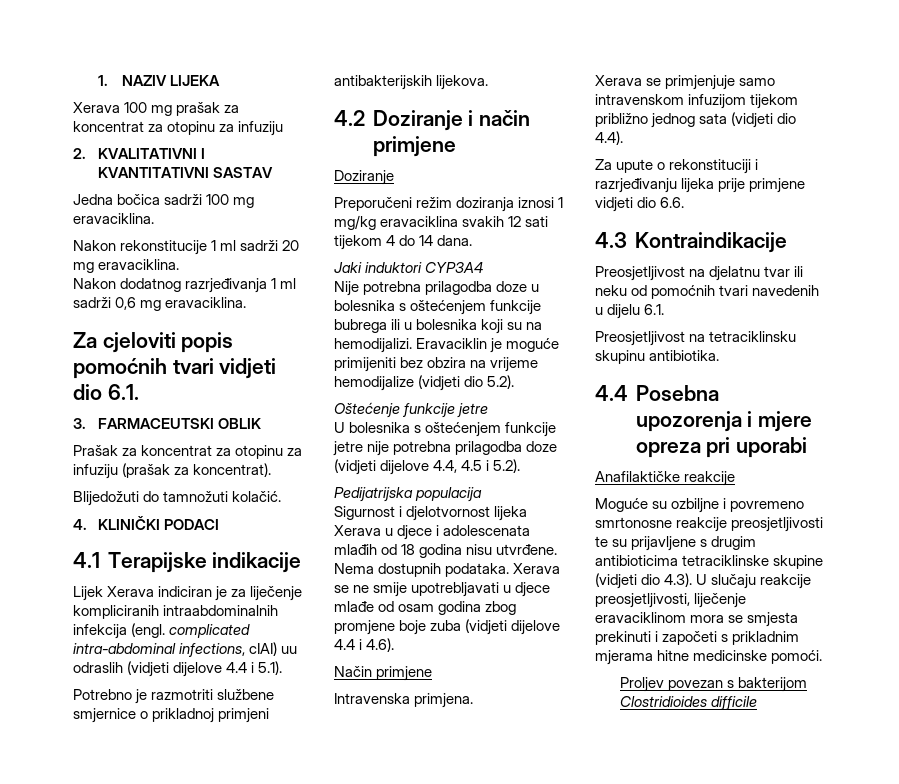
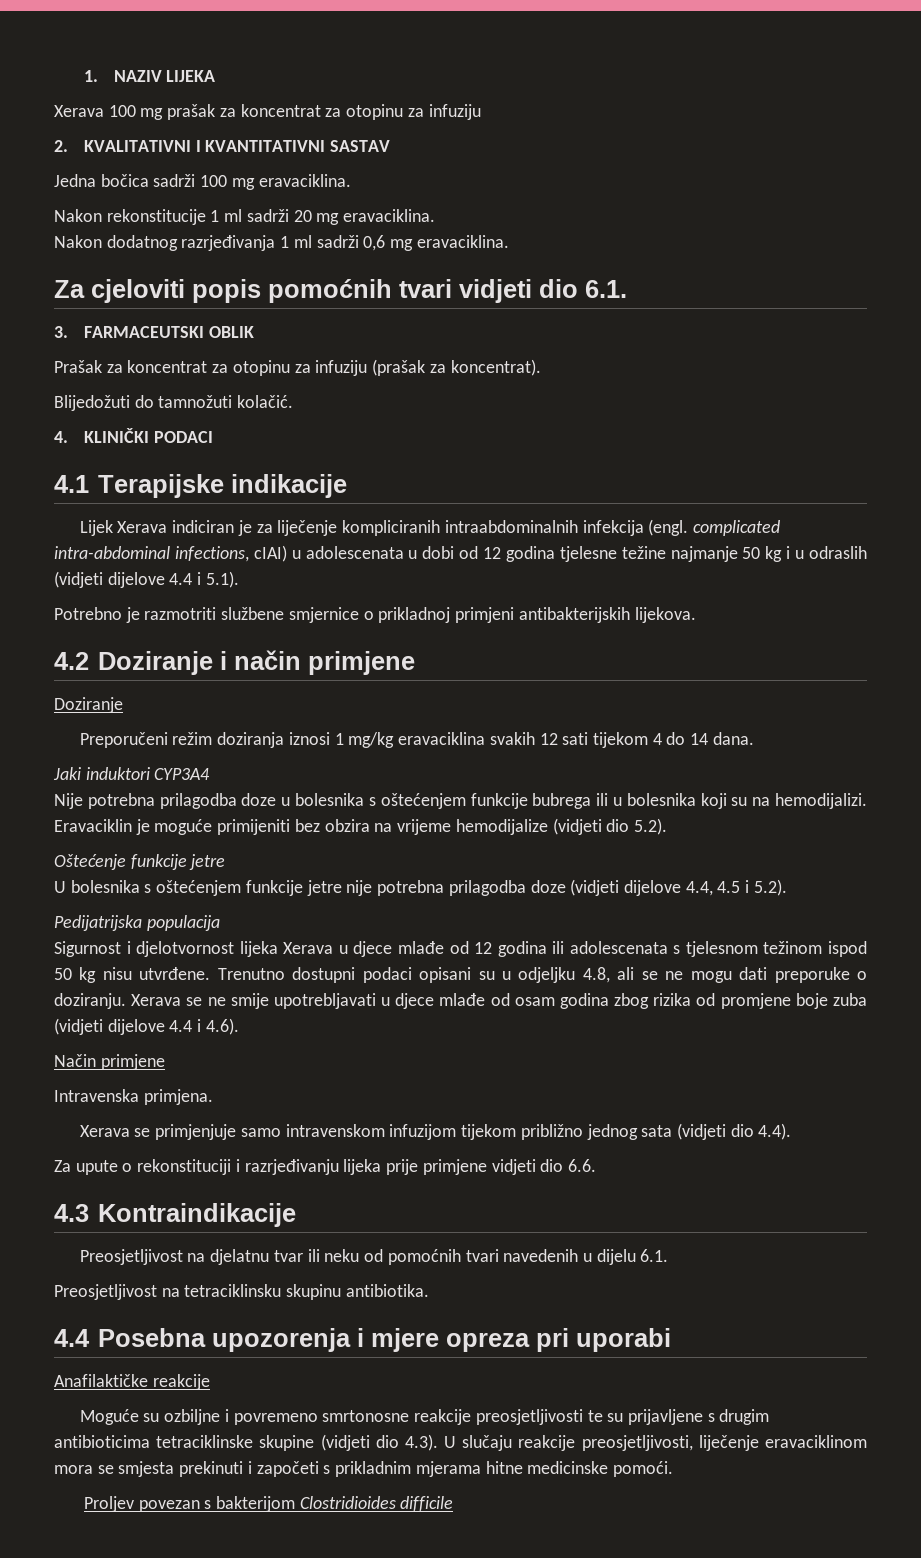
- Lijek Xerava indiciran je za liječenje kompliciranih intraabdominalnih infekcija (engl. complicated intra-abdominal infections, cIAI) uu odraslih (vidjeti dijelove 4.4 i 5.1).
+ Lijek Xerava indiciran je za liječenje kompliciranih intraabdominalnih infekcija (engl. complicated intra-abdominal infections, cIAI) u adolescenata u dobi od 12 godina tjelesne težine najmanje 50 kg i u odraslih (vidjeti dijelove 4.4 i 5.1).
- Sigurnost i djelotvornost lijeka Xerava u djece i adolescenata mlađih od 18 godina nisu utvrđene. Nema dostupnih podataka.
+ Sigurnost i djelotvornost lijeka Xerava u djece mlađe od 12 godina ili adolescenata s tjelesnom težinom ispod 50 kg nisu utvrđene. Trenutno dostupni podaci opisani su u odjeljku 4.8, ali se ne mogu dati preporuke o doziranju.
- Xerava se ne smije upotrebljavati u djece mlađe od osam godina zbog promjene boje zuba (vidjeti dijelove 4.4 i 4.6).
+ Xerava se ne smije upotrebljavati u djece mlađe od osam godina zbog rizika od promjene boje zuba (vidjeti dijelove 4.4 i 4.6).

